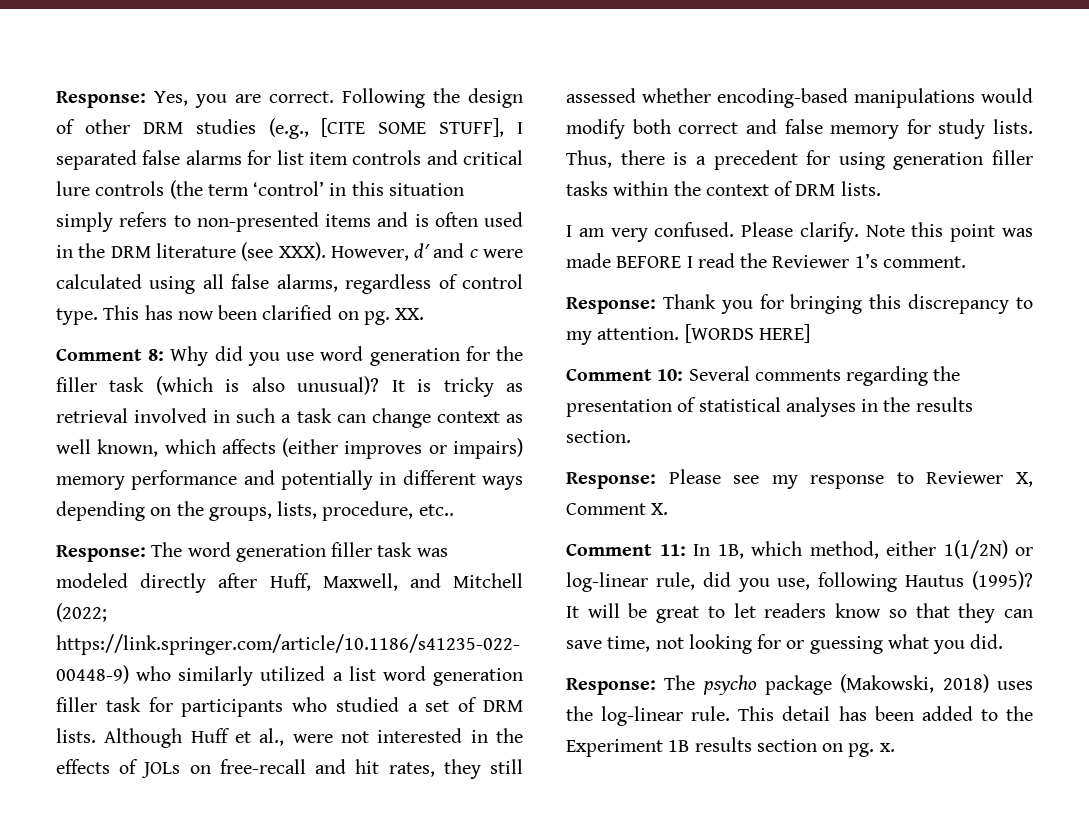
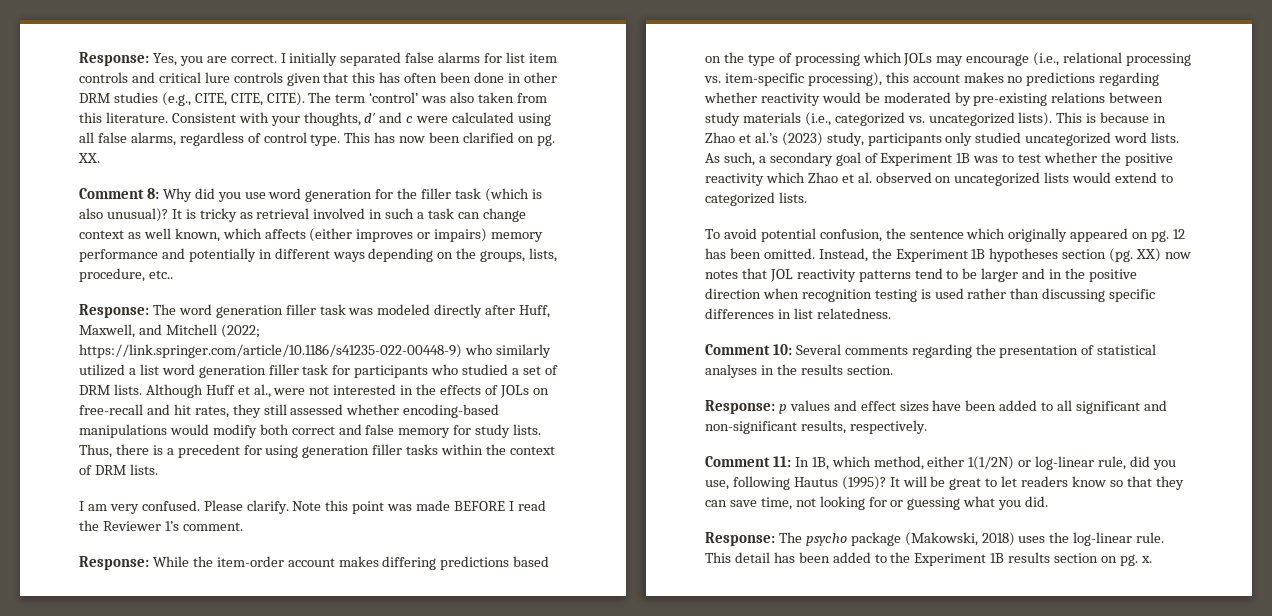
- Following the design of other DRM studies (e.g., [CITE SOME STUFF], I separated false alarms for list item controls and critical lure controls (the term ‘control’ in this situation simply refers to non-presented items and is often used in the DRM literature (see XXX). However, d′ and c were calculated using all false alarms, regardless of control type.
+ I initially separated false alarms for list item controls and critical lure controls given that this has often been done in other DRM studies (e.g., CITE, CITE, CITE). The term ‘control’ was also taken from this literature. Consistent with your thoughts, d′ and c were calculated using all false alarms, regardless of control type.
- Response: Thank you for bringing this discrepancy to my attention. [WORDS HERE]
+ Response: While the item-order account makes differing predictions based on the type of processing which JOLs may encourage (i.e., relational processing vs. item-specific processing), this account makes no predictions regarding whether reactivity would be moderated by pre-existing relations between study materials (i.e., categorized vs. uncategorized lists). This is because in Zhao et al.’s (2023) study, participants only studied uncategorized word lists. As such, a secondary goal of Experiment 1B was to test whether the positive reactivity which Zhao et al. observed on uncategorized lists would extend to categorized lists.
+ To avoid potential confusion, the sentence which originally appeared on pg. 12 has been omitted. Instead, the Experiment 1B hypotheses section (pg. XX) now notes that JOL reactivity patterns tend to be larger and in the positive direction when recognition testing is used rather than discussing specific differences in list relatedness.
- Response: Please see my response to Reviewer X, Comment X.
+ Response: p values and effect sizes have been added to all significant and non-significant results, respectively.

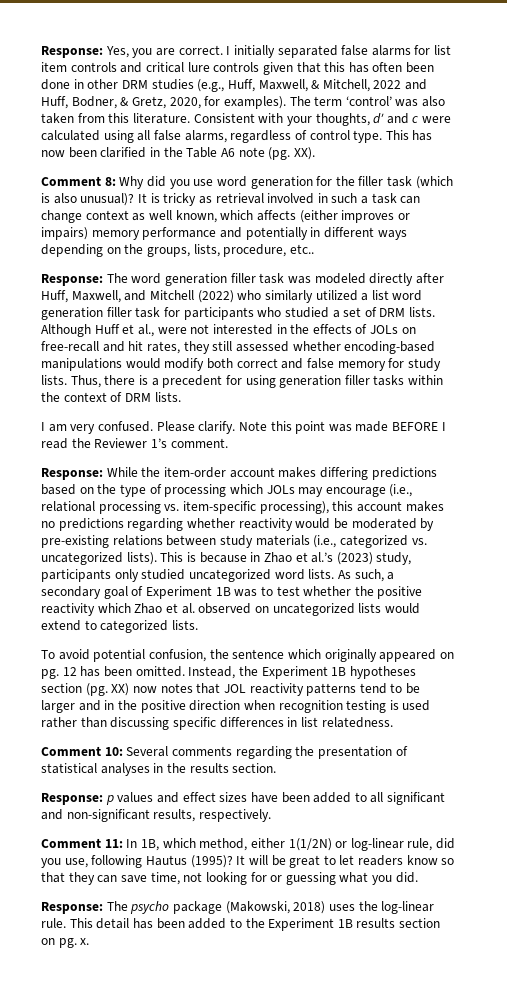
- I initially separated false alarms for list item controls and critical lure controls given that this has often been done in other DRM studies (e.g., CITE, CITE, CITE).
+ I initially separated false alarms for list item controls and critical lure controls given that this has often been done in other DRM studies (e.g., Huff, Maxwell, & Mitchell, 2022 and Huff, Bodner, & Gretz, 2020, for examples).
- This has now been clarified on pg. XX.
+ This has now been clarified in the Table A6 note (pg. XX).
- Response: The word generation filler task was modeled directly after Huff, Maxwell, and Mitchell (2022; https://link.springer.com/article/10.1186/s41235-022-00448-9) who similarly utilized a list word generation filler task for participants who studied a set of DRM lists.
+ Response: The word generation filler task was modeled directly after Huff, Maxwell, and Mitchell (2022) who similarly utilized a list word generation filler task for participants who studied a set of DRM lists.

